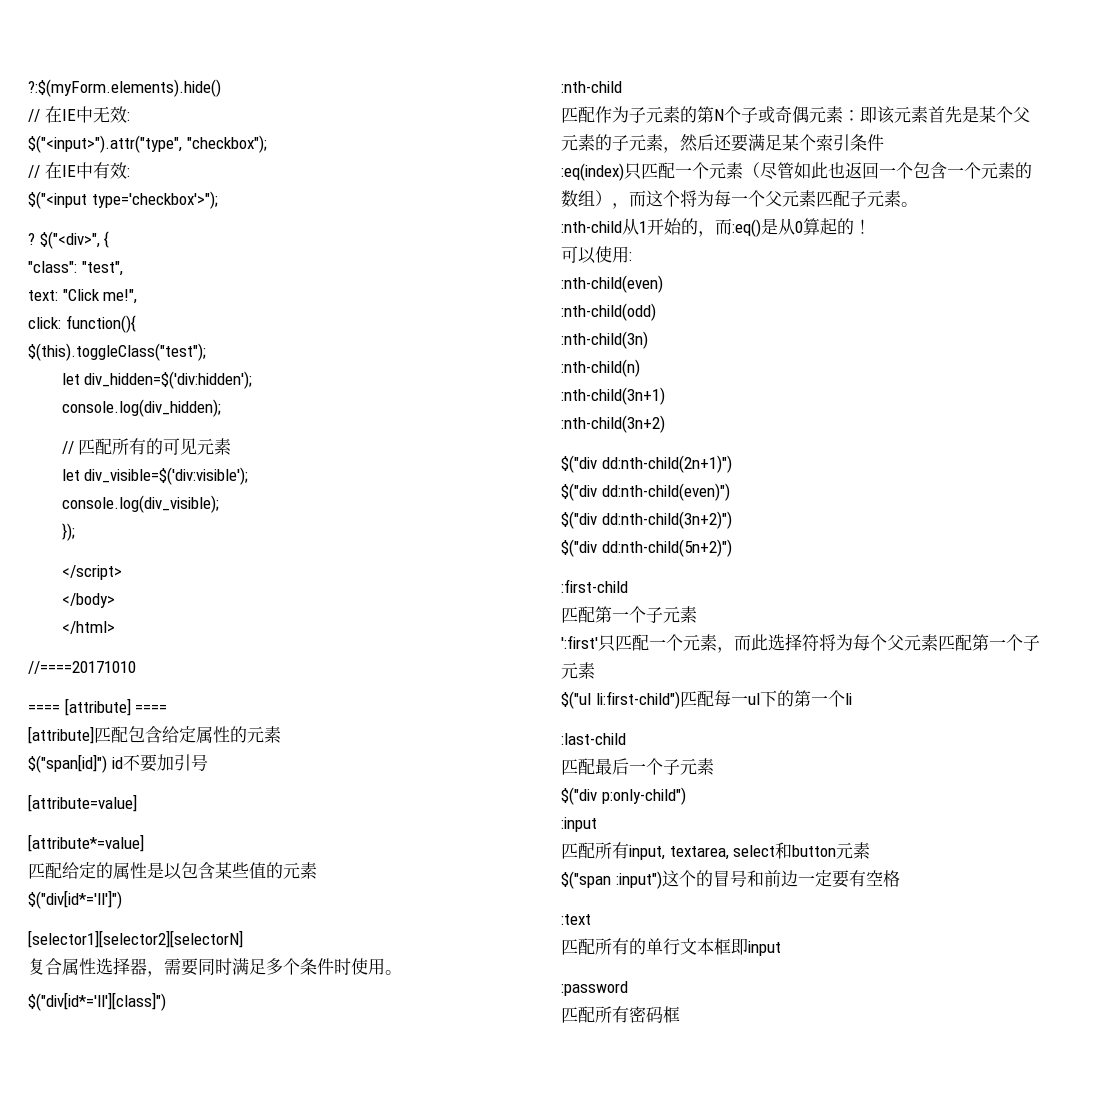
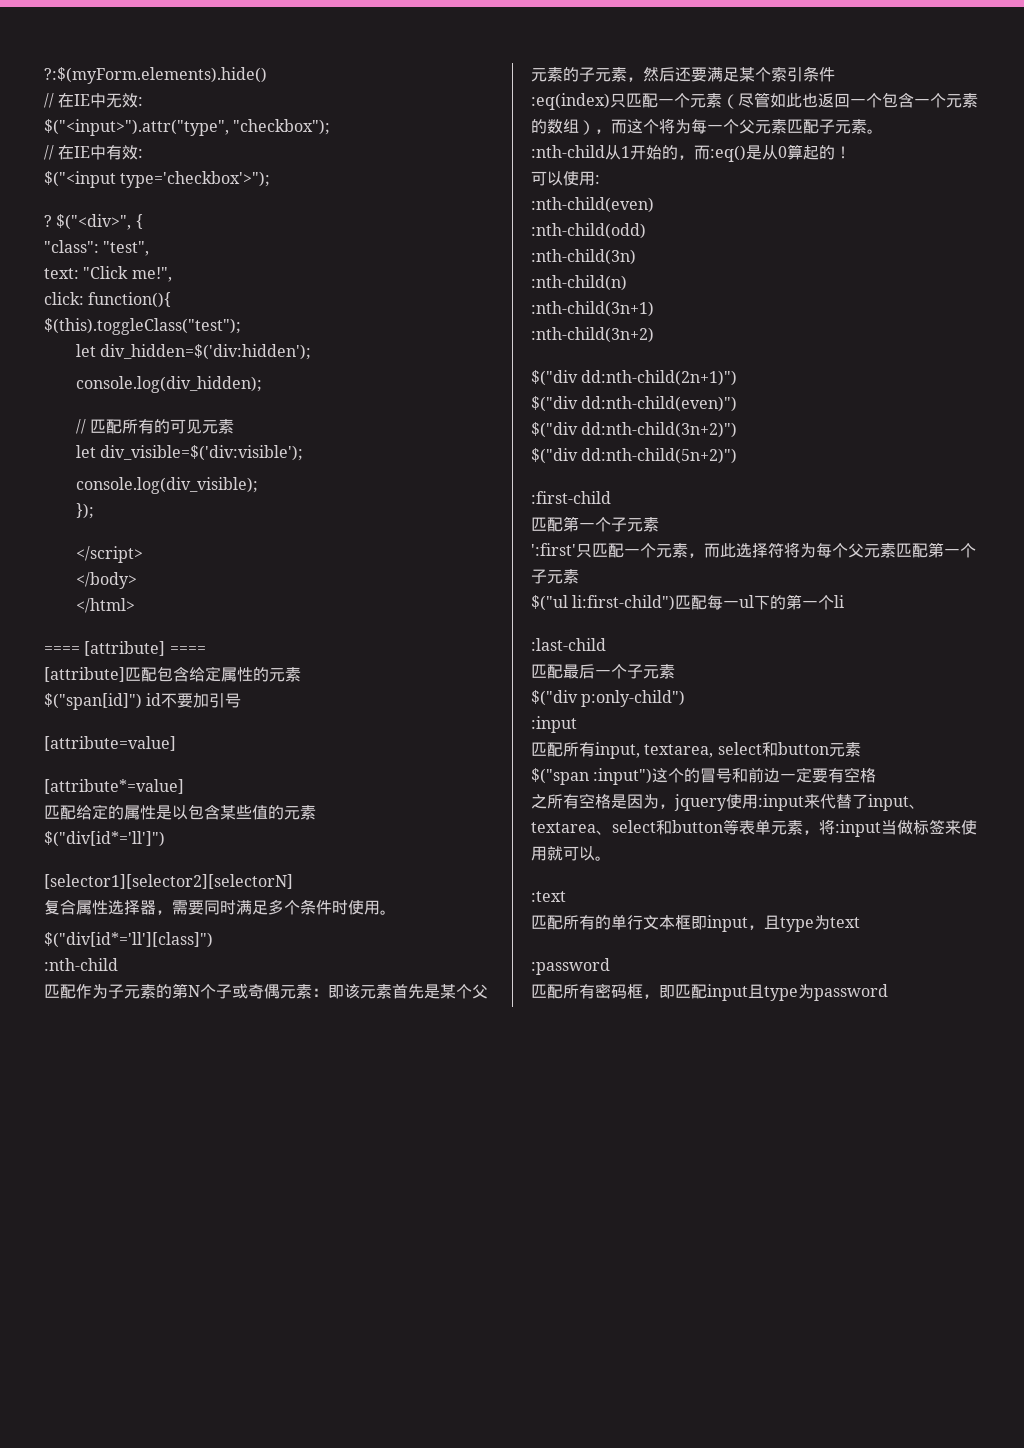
- //====20171010
+ 之所有空格是因为，jquery使用:input来代替了input、textarea、select和button等表单元素，将:input当做标签来使用就可以。
- 匹配所有的单行文本框即input
+ 匹配所有的单行文本框即input，且type为text
- 匹配所有密码框
+ 匹配所有密码框，即匹配input且type为password

